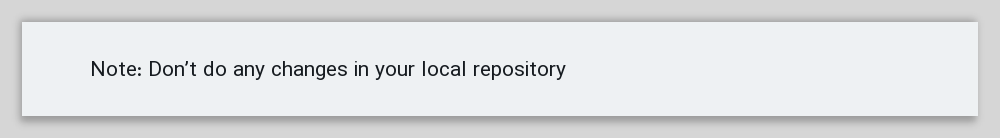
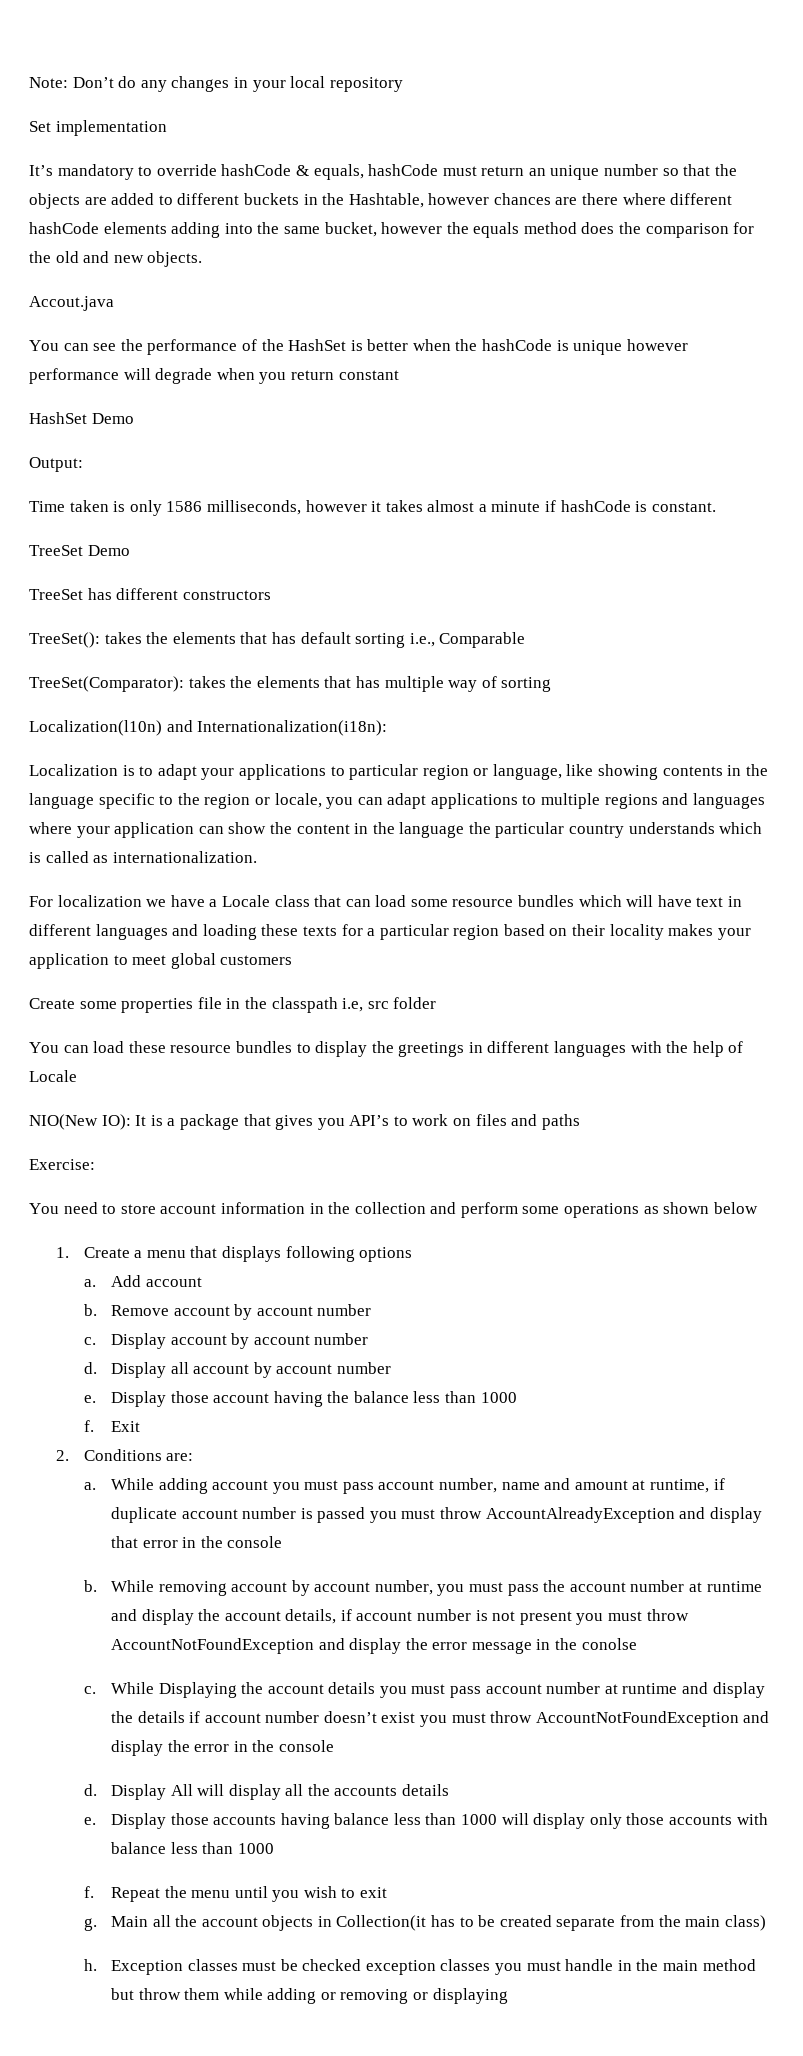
+ Set implementation
+ It’s mandatory to override hashCode & equals, hashCode must return an unique number so that the objects are added to different buckets in the Hashtable, however chances are there where different hashCode elements adding into the same bucket, however the equals method does the comparison for the old and new objects.
+ Accout.java
+ You can see the performance of the HashSet is better when the hashCode is unique however performance will degrade when you return constant
+ HashSet Demo
+ Output:
+ Time taken is only 1586 milliseconds, however it takes almost a minute if hashCode is constant.
+ TreeSet Demo
+ TreeSet has different constructors
+ TreeSet(): takes the elements that has default sorting i.e., Comparable
+ TreeSet(Comparator): takes the elements that has multiple way of sorting
+ Localization(l10n) and Internationalization(i18n):
+ Localization is to adapt your applications to particular region or language, like showing contents in the language specific to the region or locale, you can adapt applications to multiple regions and languages where your application can show the content in the language the particular country understands which is called as internationalization.
+ For localization we have a Locale class that can load some resource bundles which will have text in different languages and loading these texts for a particular region based on their locality makes your application to meet global customers
+ Create some properties file in the classpath i.e, src folder
+ You can load these resource bundles to display the greetings in different languages with the help of Locale
+ NIO(New IO): It is a package that gives you API’s to work on files and paths
+ Exercise:
+ You need to store account information in the collection and perform some operations as shown below
+ 1. Create a menu that displays following options
+ a. Add account
+ b. Remove account by account number
+ c. Display account by account number
+ d. Display all account by account number
+ e. Display those account having the balance less than 1000
+ f. Exit
+ 2. Conditions are:
+ a. While adding account you must pass account number, name and amount at runtime, if duplicate account number is passed you must throw AccountAlreadyException and display that error in the console
+ b. While removing account by account number, you must pass the account number at runtime and display the account details, if account number is not present you must throw AccountNotFoundException and display the error message in the conolse
+ c. While Displaying the account details you must pass account number at runtime and display the details if account number doesn’t exist you must throw AccountNotFoundException and display the error in the console
+ d. Display All will display all the accounts details
+ e. Display those accounts having balance less than 1000 will display only those accounts with balance less than 1000
+ f. Repeat the menu until you wish to exit
+ g. Main all the account objects in Collection(it has to be created separate from the main class)
+ h. Exception classes must be checked exception classes you must handle in the main method but throw them while adding or removing or displaying

